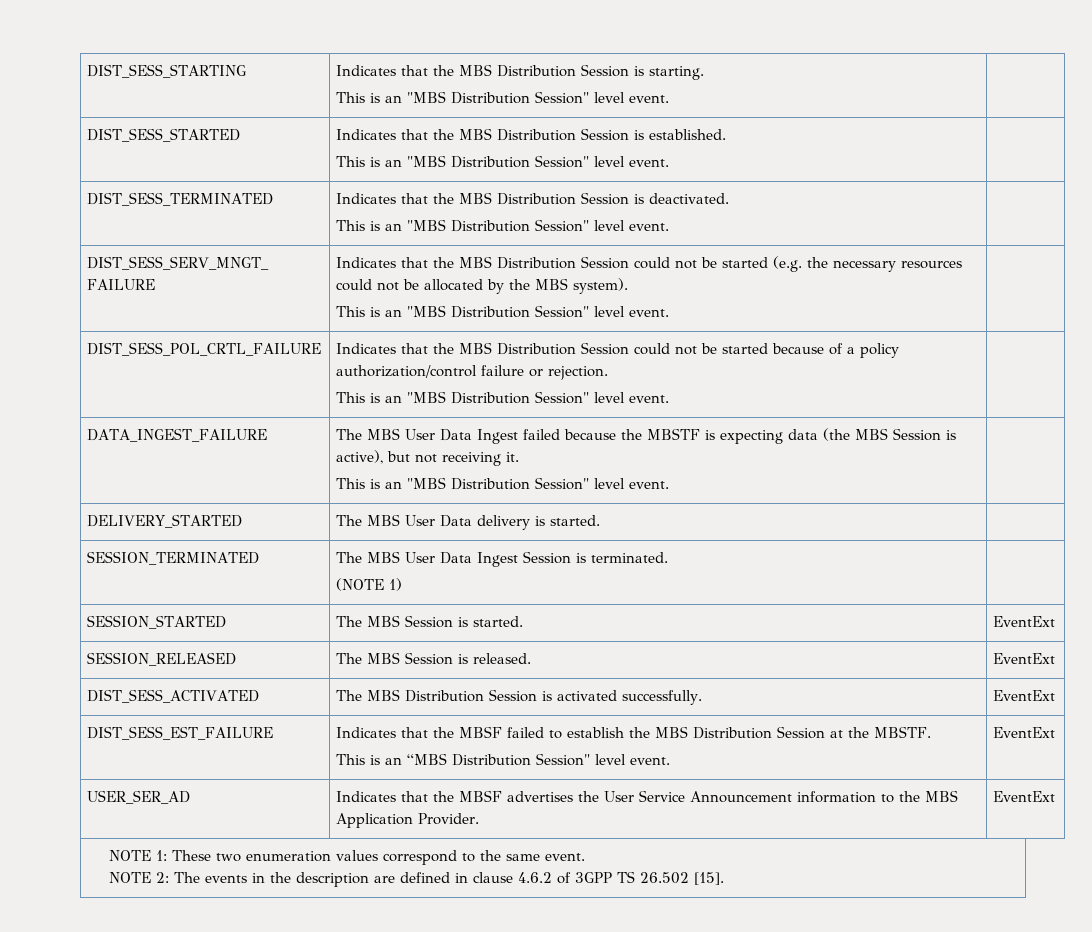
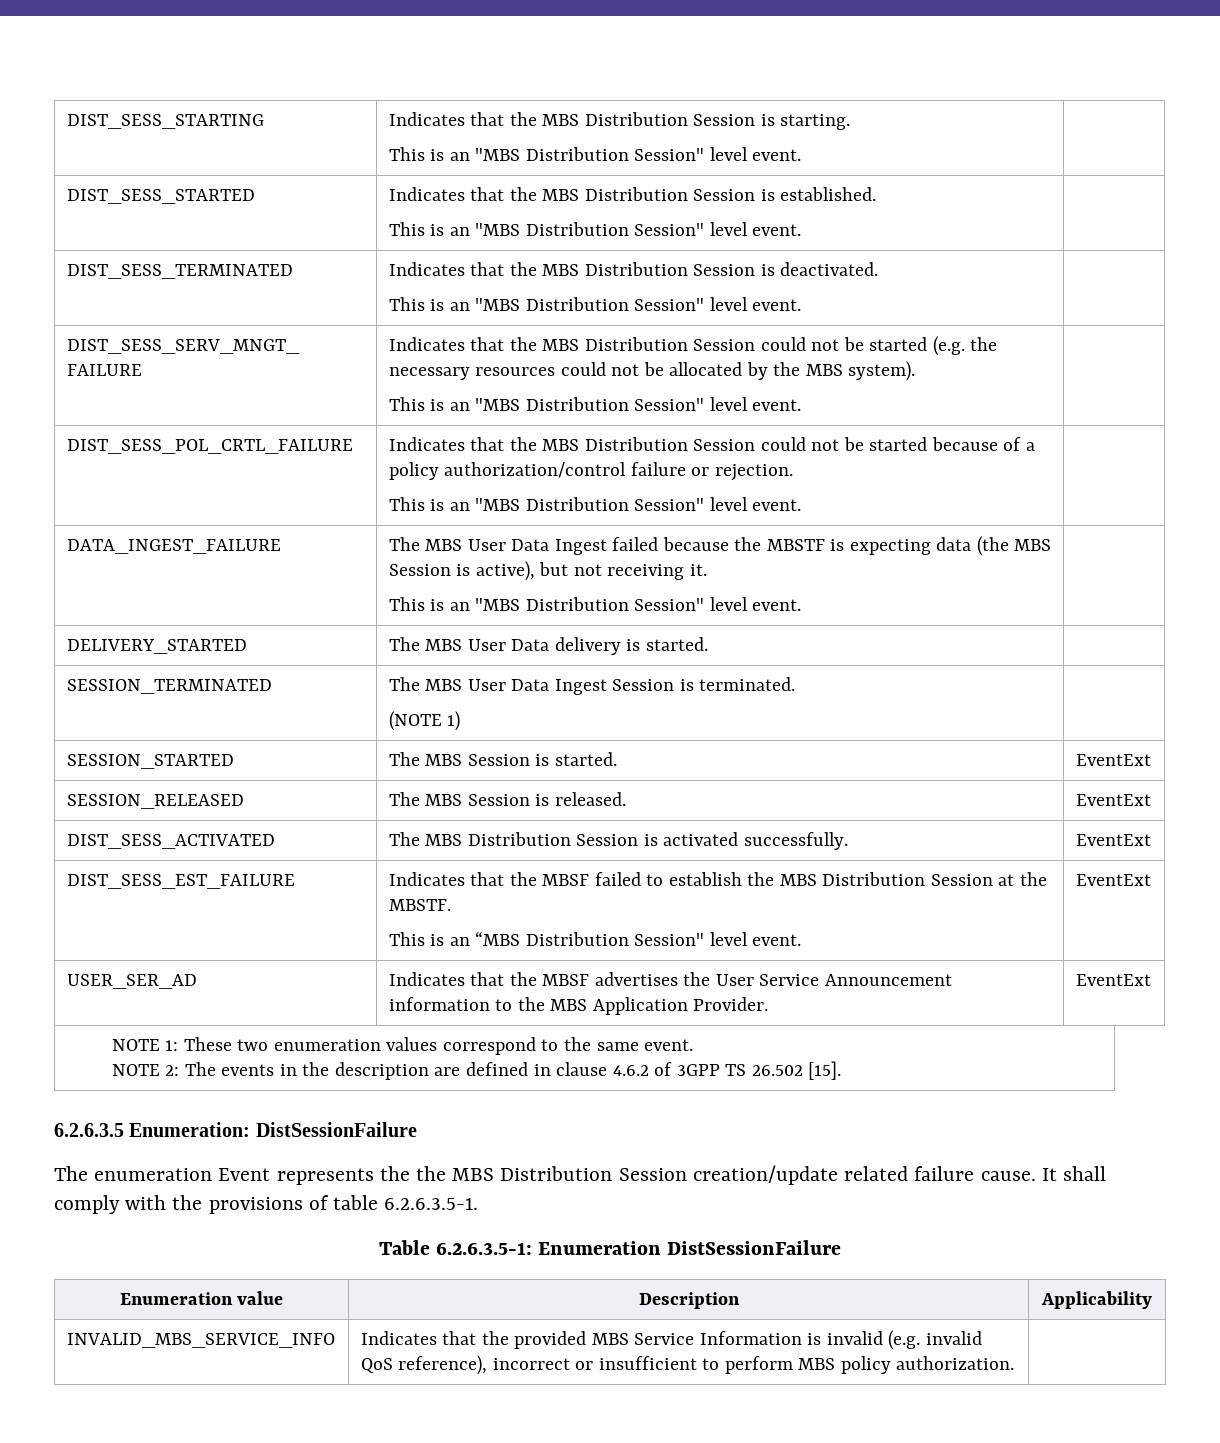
+ 6.2.6.3.5 Enumeration: DistSessionFailure
+ The enumeration Event represents the the MBS Distribution Session creation/update related failure cause. It shall comply with the provisions of table 6.2.6.3.5-1.
+ Table 6.2.6.3.5-1: Enumeration DistSessionFailure
+ Enumeration value | Description | Applicability
+ INVALID_MBS_SERVICE_INFO | Indicates that the provided MBS Service Information is invalid (e.g. invalid QoS reference), incorrect or insufficient to perform MBS policy authorization. |

